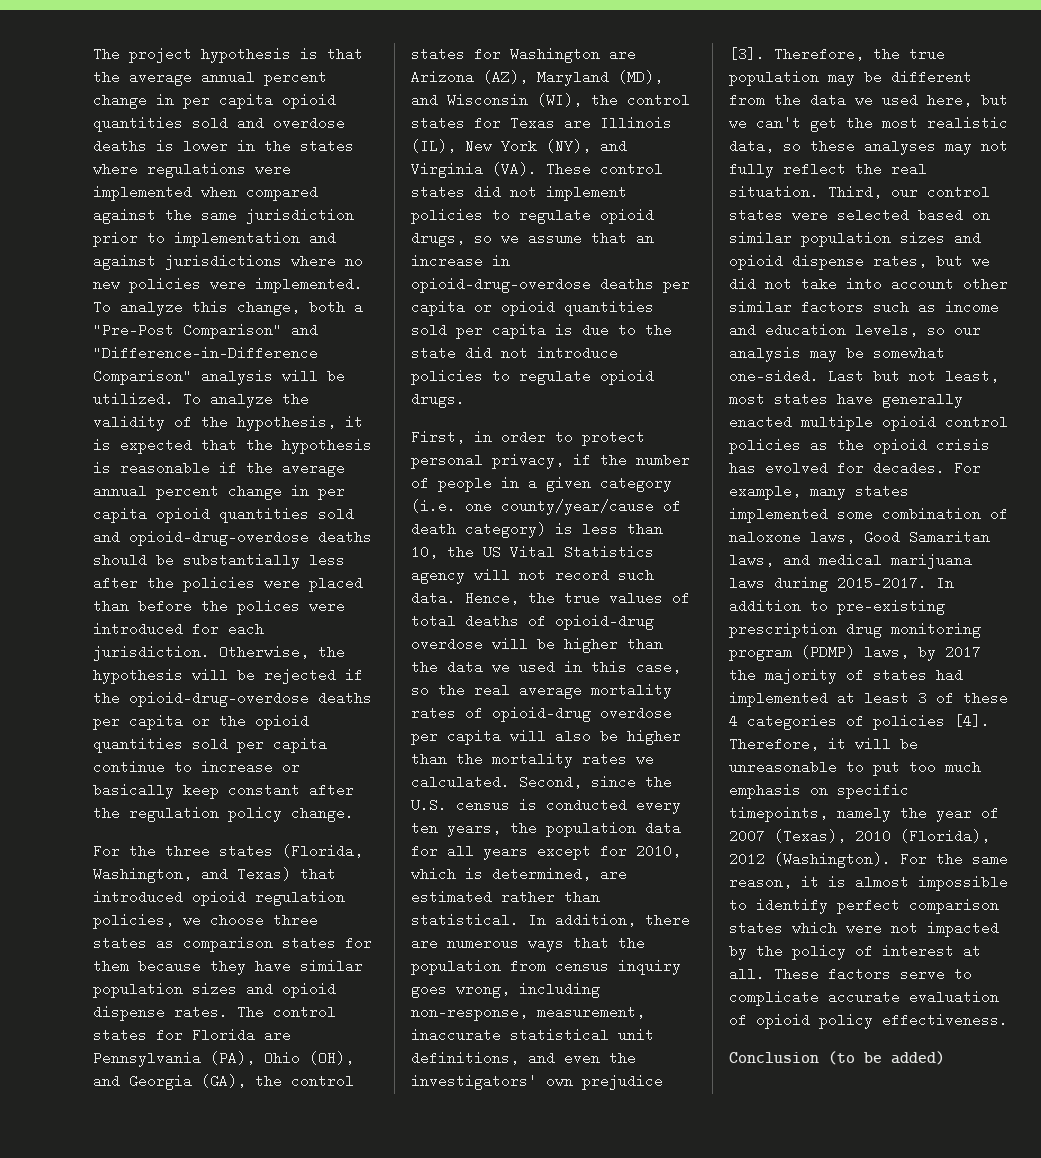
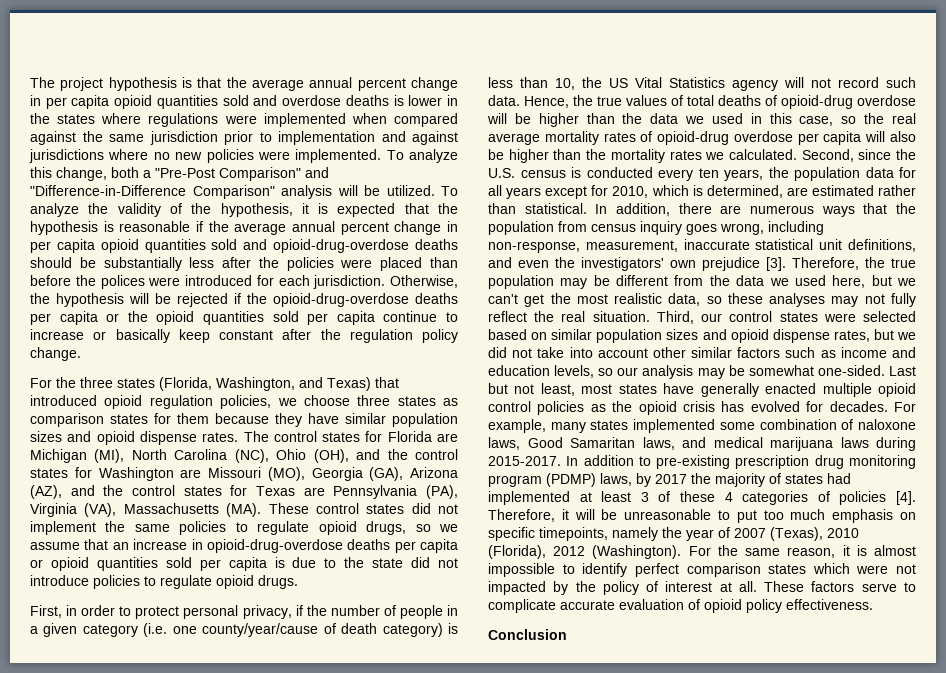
- The control states for Florida are Pennsylvania (PA), Ohio (OH), and Georgia (GA), the control states for Washington are Arizona (AZ), Maryland (MD), and Wisconsin (WI), the control states for Texas are Illinois (IL), New York (NY), and Virginia (VA). These control states did not implement policies to regulate opioid drugs, so we assume that an increase in opioid-drug-overdose deaths per capita or opioid quantities sold per capita is due to the state did not introduce policies to regulate opioid drugs.
+ The control states for Florida are Michigan (MI), North Carolina (NC), Ohio (OH), and the control states for Washington are Missouri (MO), Georgia (GA), Arizona (AZ), and the control states for Texas are Pennsylvania (PA), Virginia (VA), Massachusetts (MA). These control states did not implement the same policies to regulate opioid drugs, so we assume that an increase in opioid-drug-overdose deaths per capita or opioid quantities sold per capita is due to the state did not introduce policies to regulate opioid drugs.
- Conclusion (to be added)
+ Conclusion

